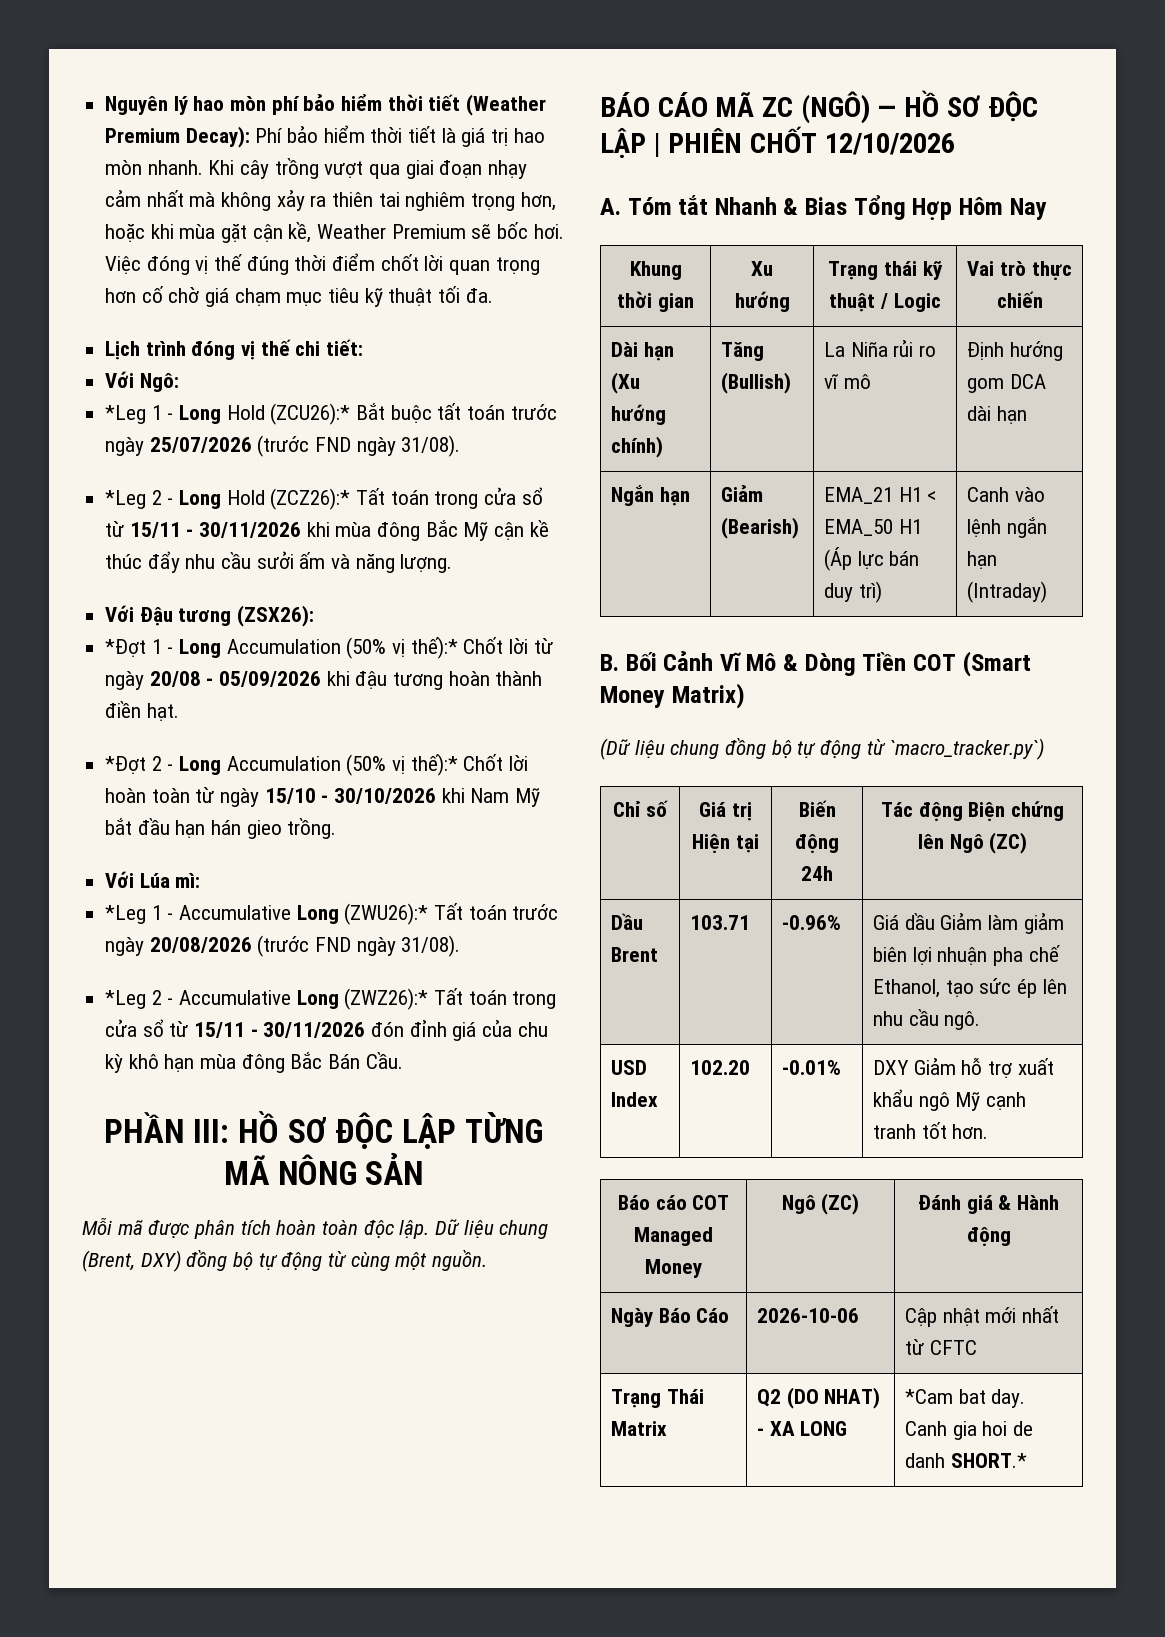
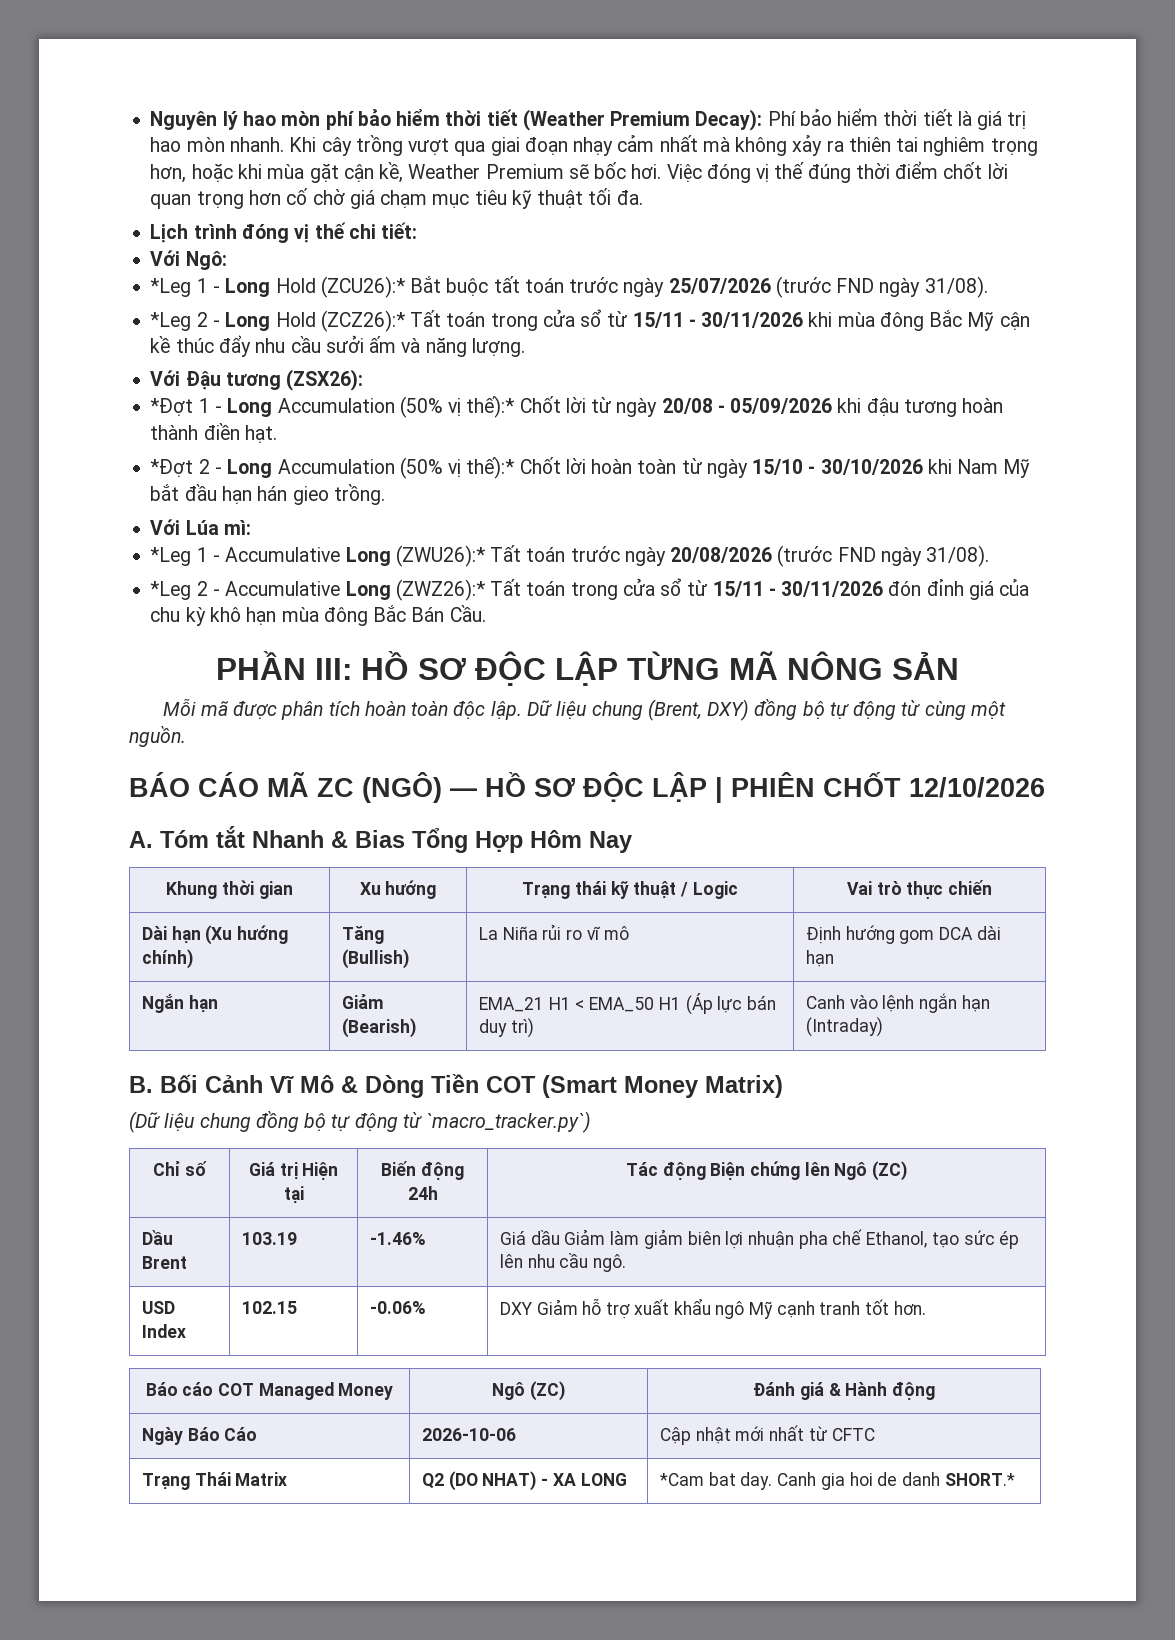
- Dầu Brent | 103.71 | -0.96% | Giá dầu Giảm làm giảm biên lợi nhuận pha chế Ethanol, tạo sức ép lên nhu cầu ngô.
+ Dầu Brent | 103.19 | -1.46% | Giá dầu Giảm làm giảm biên lợi nhuận pha chế Ethanol, tạo sức ép lên nhu cầu ngô.
- USD Index | 102.20 | -0.01% | DXY Giảm hỗ trợ xuất khẩu ngô Mỹ cạnh tranh tốt hơn.
+ USD Index | 102.15 | -0.06% | DXY Giảm hỗ trợ xuất khẩu ngô Mỹ cạnh tranh tốt hơn.

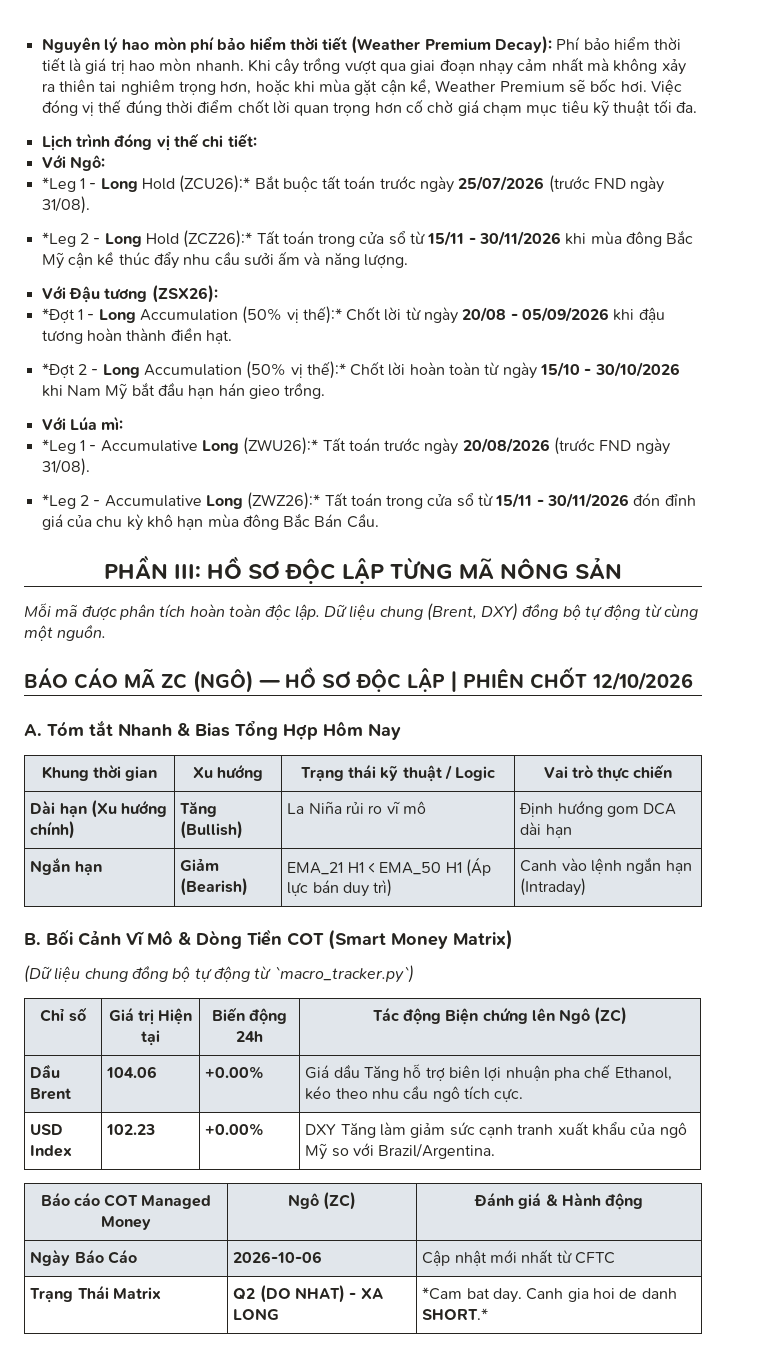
- Dầu Brent | 103.19 | -1.46% | Giá dầu Giảm làm giảm biên lợi nhuận pha chế Ethanol, tạo sức ép lên nhu cầu ngô.
+ Dầu Brent | 104.06 | +0.00% | Giá dầu Tăng hỗ trợ biên lợi nhuận pha chế Ethanol, kéo theo nhu cầu ngô tích cực.
- USD Index | 102.15 | -0.06% | DXY Giảm hỗ trợ xuất khẩu ngô Mỹ cạnh tranh tốt hơn.
+ USD Index | 102.23 | +0.00% | DXY Tăng làm giảm sức cạnh tranh xuất khẩu của ngô Mỹ so với Brazil/Argentina.

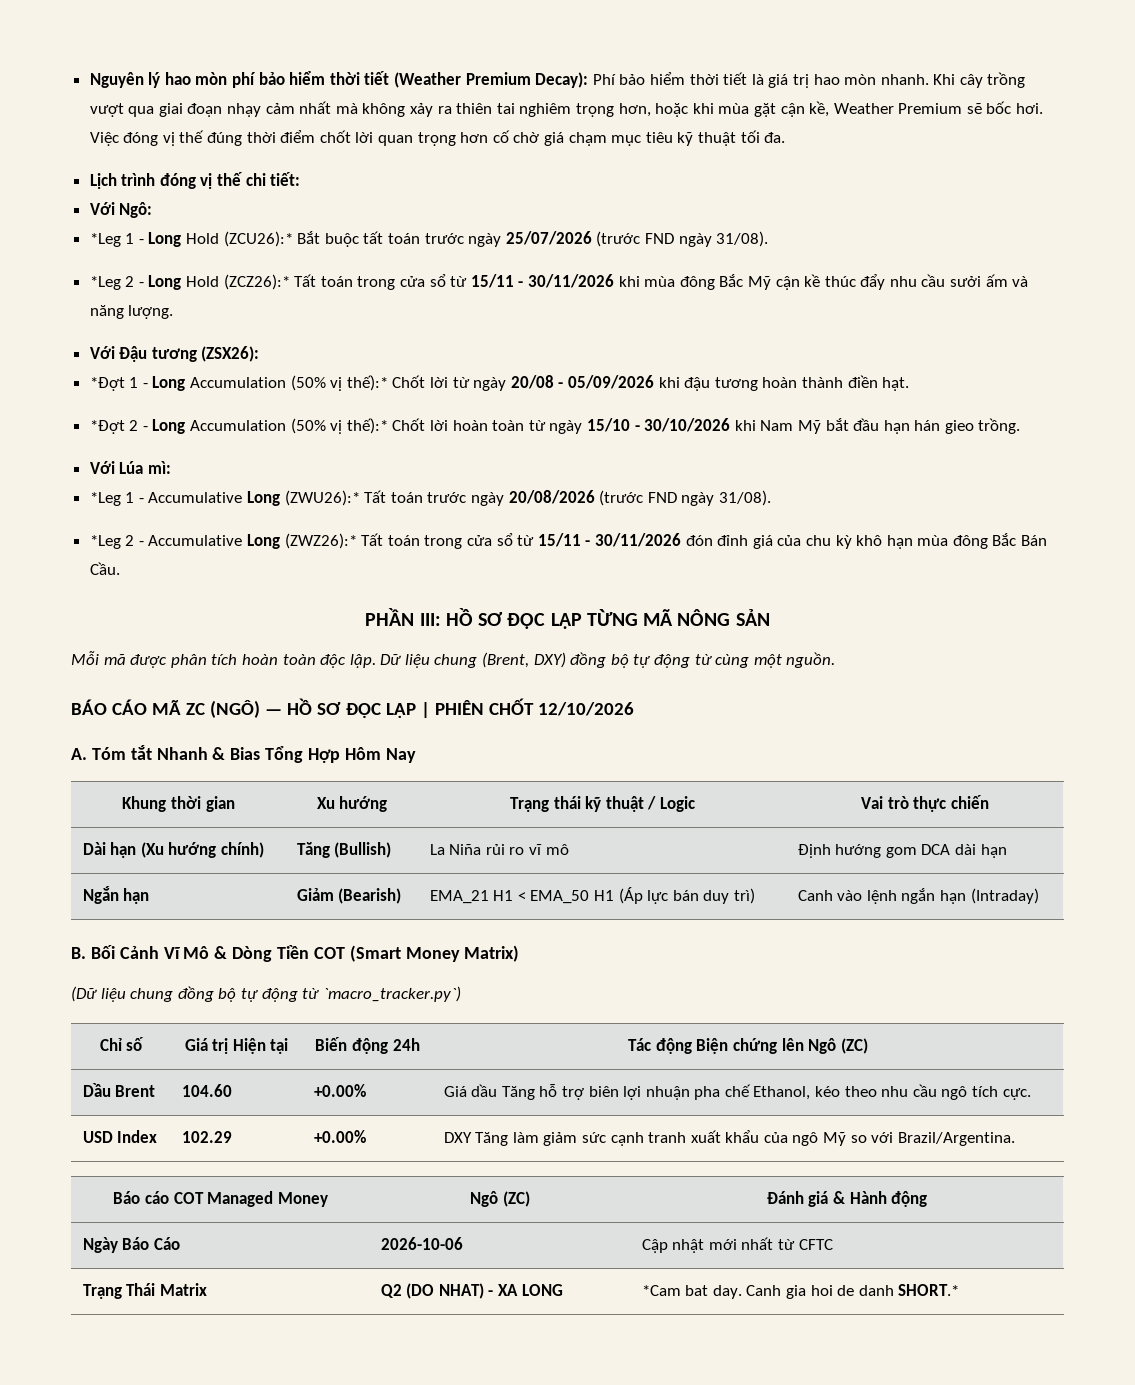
- Dầu Brent | 104.06 | +0.00% | Giá dầu Tăng hỗ trợ biên lợi nhuận pha chế Ethanol, kéo theo nhu cầu ngô tích cực.
+ Dầu Brent | 104.60 | +0.00% | Giá dầu Tăng hỗ trợ biên lợi nhuận pha chế Ethanol, kéo theo nhu cầu ngô tích cực.
- USD Index | 102.23 | +0.00% | DXY Tăng làm giảm sức cạnh tranh xuất khẩu của ngô Mỹ so với Brazil/Argentina.
+ USD Index | 102.29 | +0.00% | DXY Tăng làm giảm sức cạnh tranh xuất khẩu của ngô Mỹ so với Brazil/Argentina.

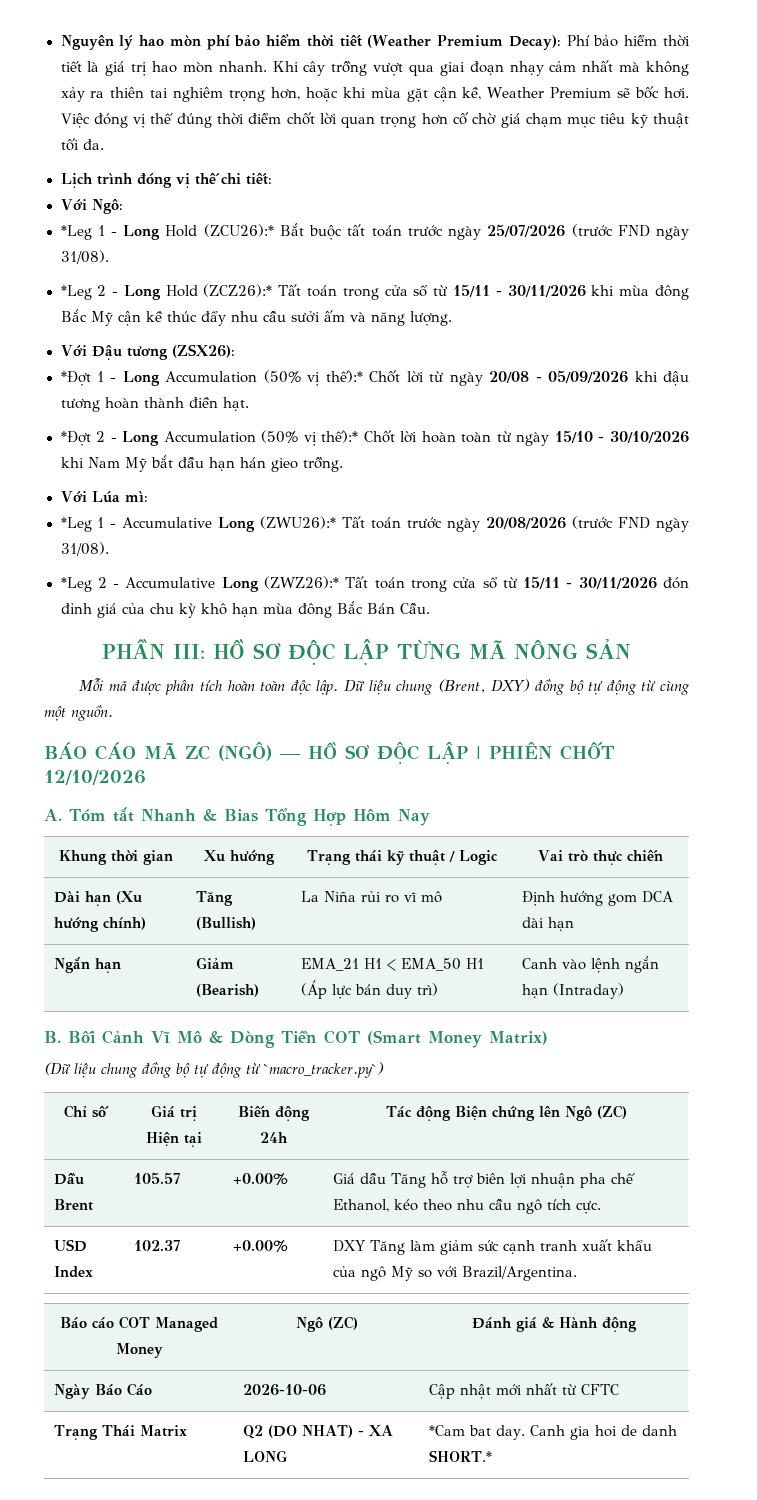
- Dầu Brent | 104.60 | +0.00% | Giá dầu Tăng hỗ trợ biên lợi nhuận pha chế Ethanol, kéo theo nhu cầu ngô tích cực.
+ Dầu Brent | 105.57 | +0.00% | Giá dầu Tăng hỗ trợ biên lợi nhuận pha chế Ethanol, kéo theo nhu cầu ngô tích cực.
- USD Index | 102.29 | +0.00% | DXY Tăng làm giảm sức cạnh tranh xuất khẩu của ngô Mỹ so với Brazil/Argentina.
+ USD Index | 102.37 | +0.00% | DXY Tăng làm giảm sức cạnh tranh xuất khẩu của ngô Mỹ so với Brazil/Argentina.

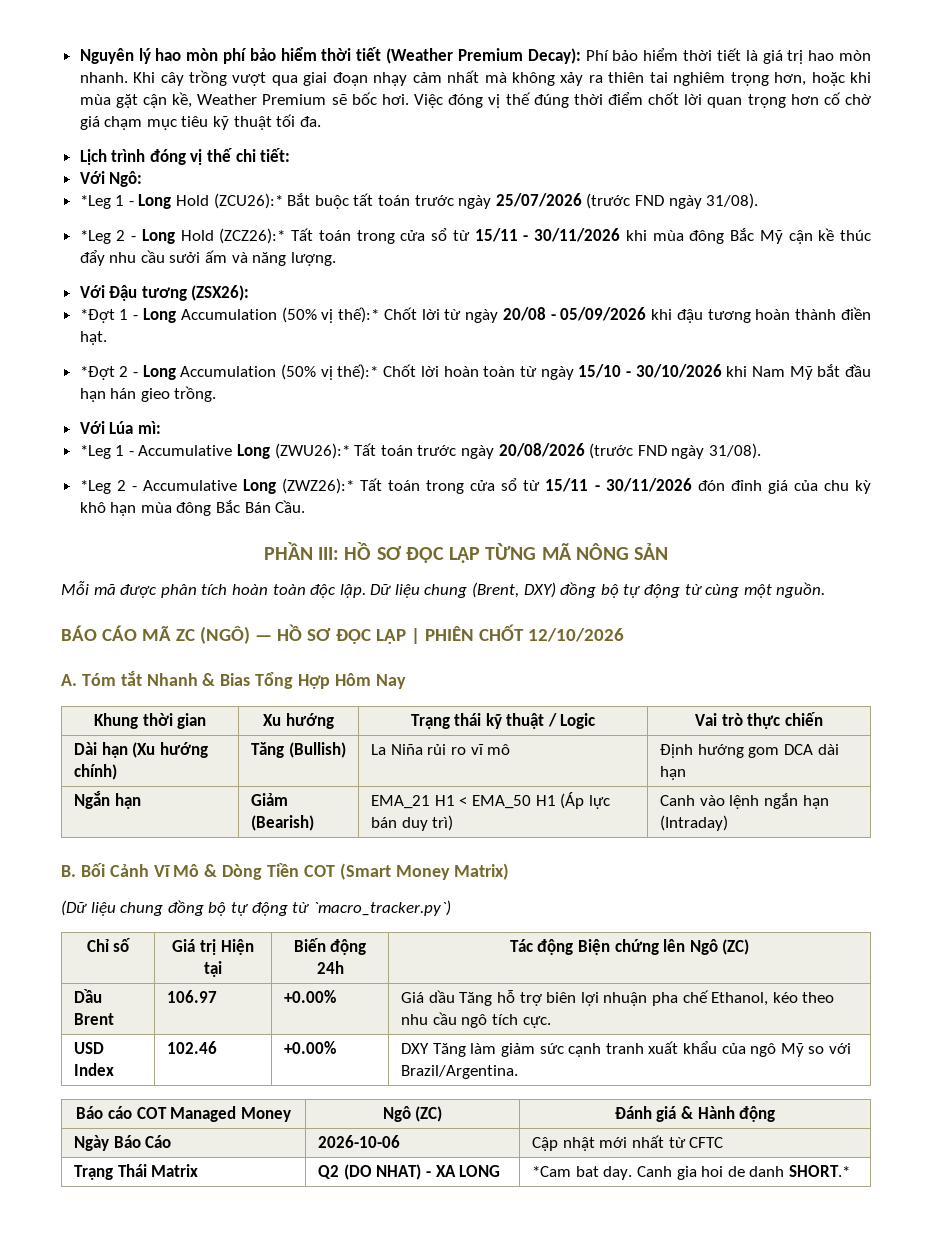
- Dầu Brent | 105.57 | +0.00% | Giá dầu Tăng hỗ trợ biên lợi nhuận pha chế Ethanol, kéo theo nhu cầu ngô tích cực.
+ Dầu Brent | 106.97 | +0.00% | Giá dầu Tăng hỗ trợ biên lợi nhuận pha chế Ethanol, kéo theo nhu cầu ngô tích cực.
- USD Index | 102.37 | +0.00% | DXY Tăng làm giảm sức cạnh tranh xuất khẩu của ngô Mỹ so với Brazil/Argentina.
+ USD Index | 102.46 | +0.00% | DXY Tăng làm giảm sức cạnh tranh xuất khẩu của ngô Mỹ so với Brazil/Argentina.

